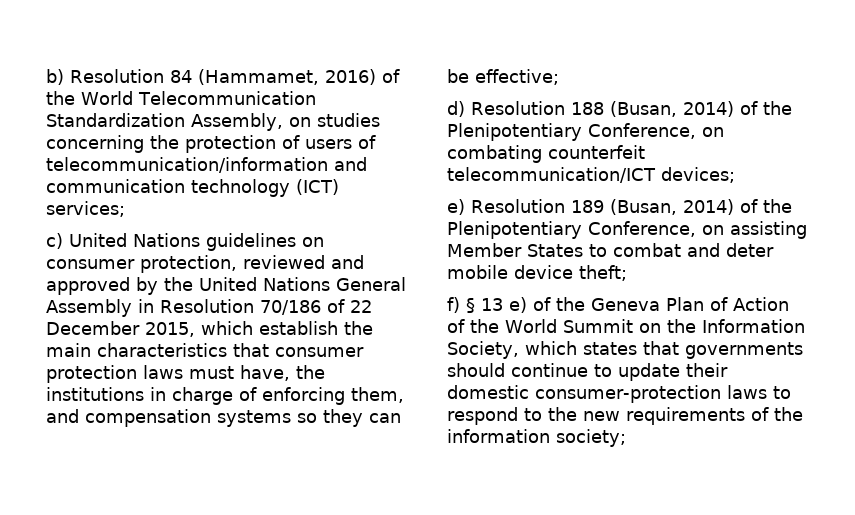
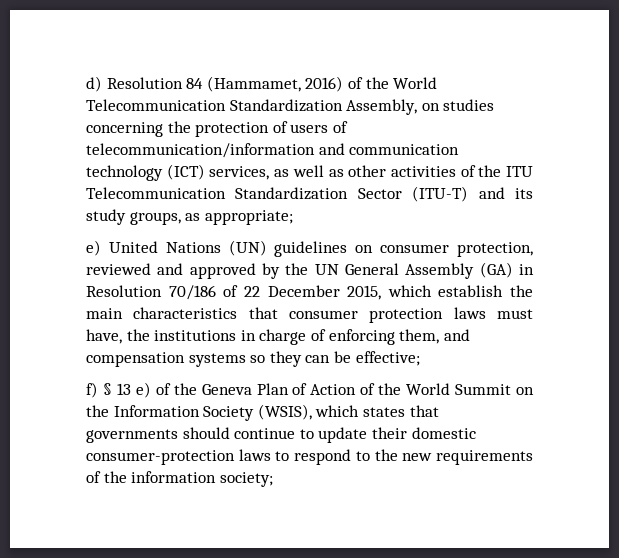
- b) Resolution 84 (Hammamet, 2016) of the World Telecommunication Standardization Assembly, on studies concerning the protection of users of telecommunication/information and communication technology (ICT) services;
- c) United Nations guidelines on consumer protection, reviewed and approved by the United Nations General Assembly in Resolution 70/186 of 22 December 2015, which establish the main characteristics that consumer protection laws must have, the institutions in charge of enforcing them, and compensation systems so they can be effective;
+ d) Resolution 84 (Hammamet, 2016) of the World Telecommunication Standardization Assembly, on studies concerning the protection of users of telecommunication/information and communication technology (ICT) services, as well as other activities of the ITU Telecommunication Standardization Sector (ITU-T) and its study groups, as appropriate;
+ e) United Nations (UN) guidelines on consumer protection, reviewed and approved by the UN General Assembly (GA) in Resolution 70/186 of 22 December 2015, which establish the main characteristics that consumer protection laws must have, the institutions in charge of enforcing them, and compensation systems so they can be effective;
- d) Resolution 188 (Busan, 2014) of the Plenipotentiary Conference, on combating counterfeit telecommunication/ICT devices;
- e) Resolution 189 (Busan, 2014) of the Plenipotentiary Conference, on assisting Member States to combat and deter mobile device theft;
- f) § 13 e) of the Geneva Plan of Action of the World Summit on the Information Society, which states that governments should continue to update their domestic consumer-protection laws to respond to the new requirements of the information society;
+ f) § 13 e) of the Geneva Plan of Action of the World Summit on the Information Society (WSIS), which states that governments should continue to update their domestic consumer-protection laws to respond to the new requirements of the information society;

